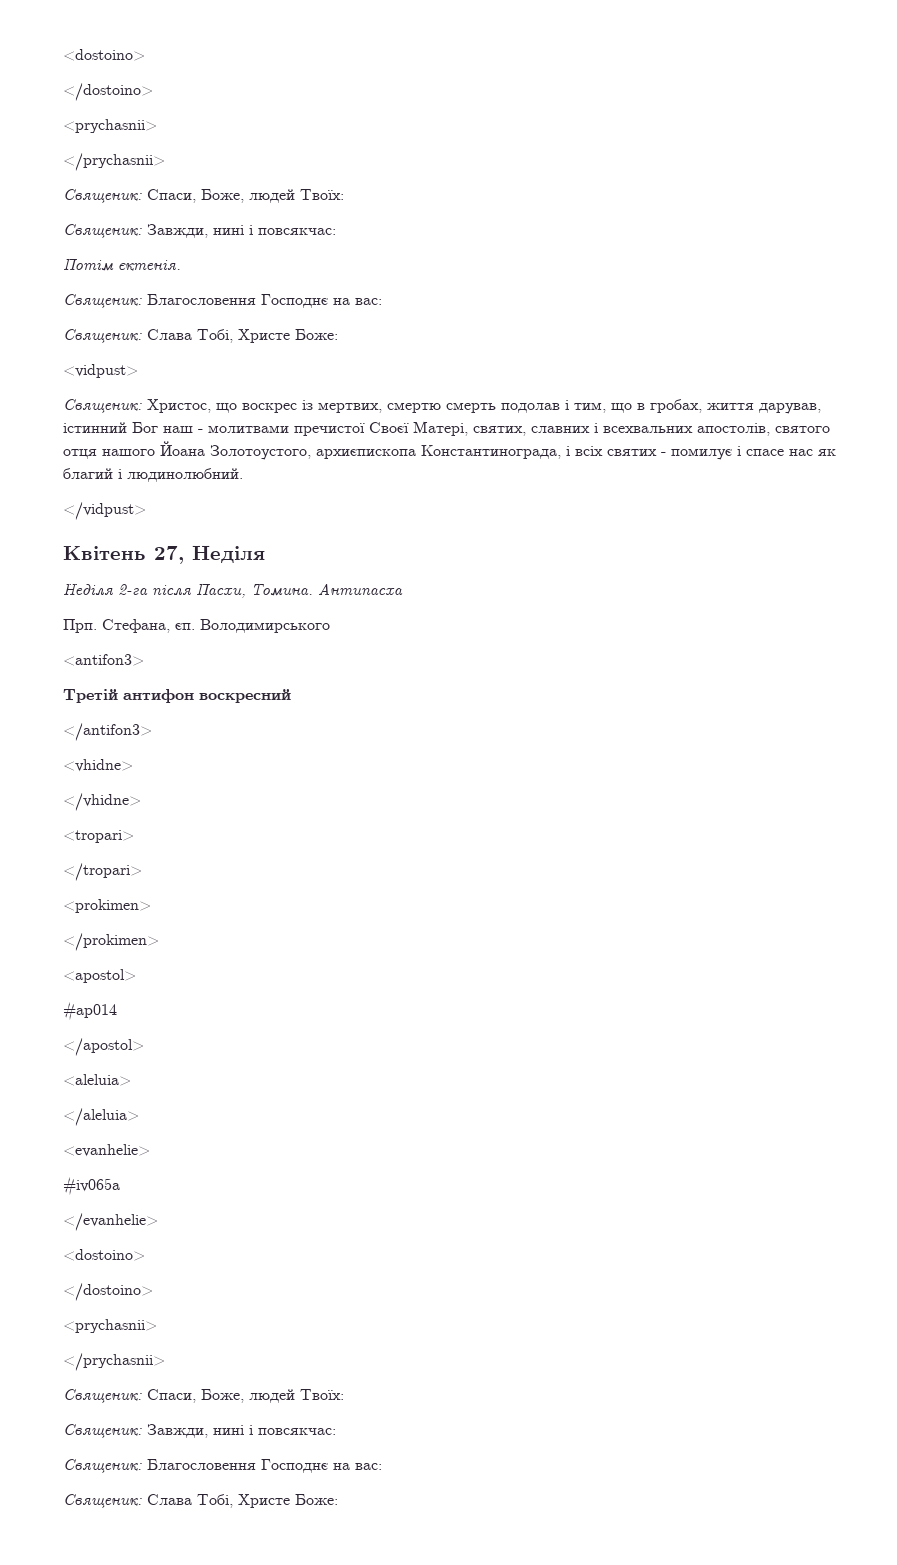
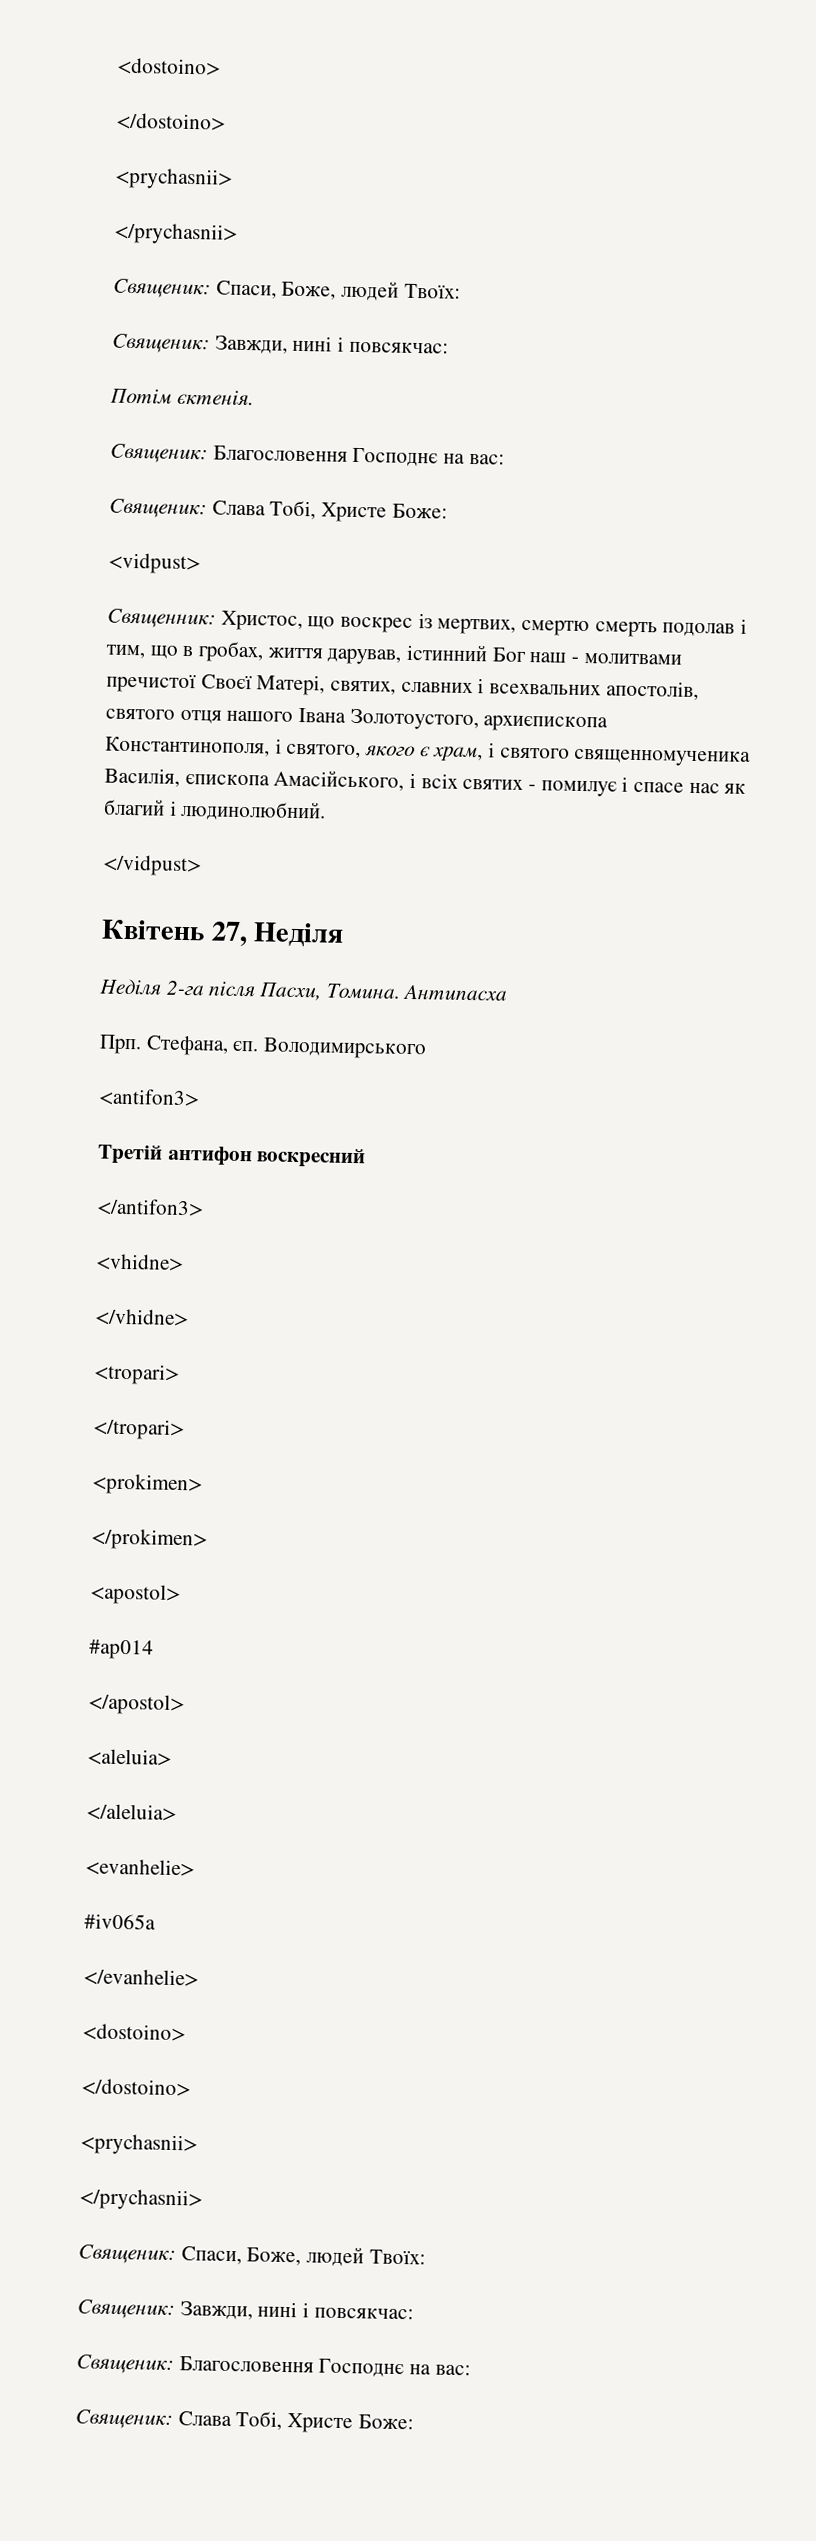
- Священик: Христос, що воскрес із мертвих, смертю смерть подолав і тим, що в гробах, життя дарував, істинний Бог наш - молитвами пречистої Своєї Матері, святих, славних і всехвальних апостолів, святого отця нашого Йоана Золотоустого, архиєпископа Константинограда, і всіх святих - помилує і спасе нас як благий і людинолюбний.
+ Священник: Христос, що воскрес із мертвих, смертю смерть подолав і тим, що в гробах, життя дарував, істинний Бог наш - молитвами пречистої Своєї Матері, святих, славних і всехвальних апостолів, святого отця нашого Івана Золотоустого, архиєпископа Константинополя, і святого, якого є храм, і святого священномученика Василія, єпископа Амасійського, і всіх святих - помилує і спасе нас як благий і людинолюбний.

